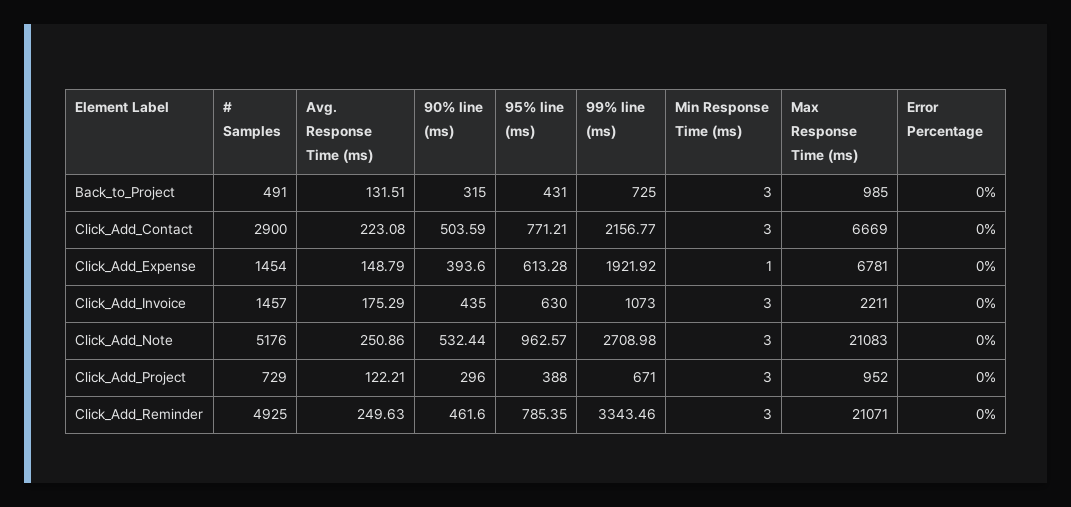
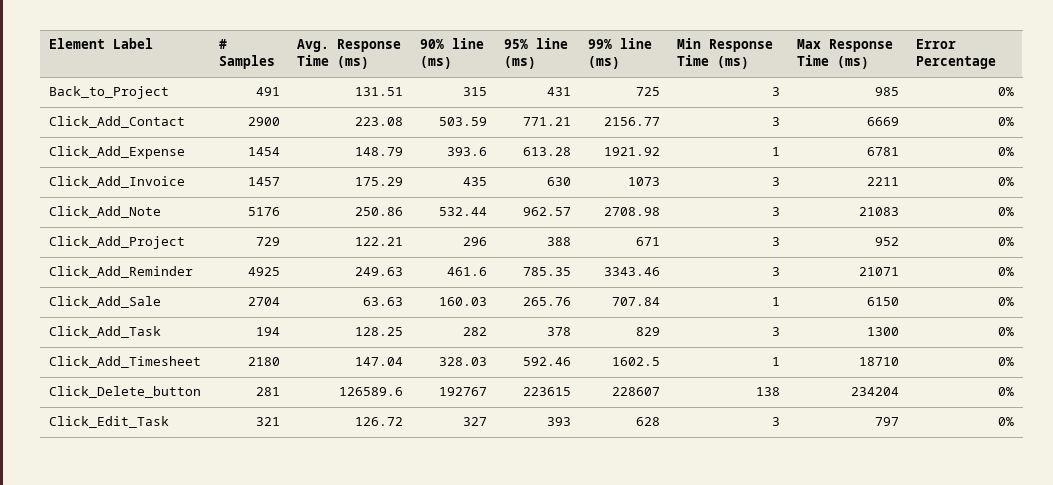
+ Click_Add_Sale | 2704 | 63.63 | 160.03 | 265.76 | 707.84 | 1 | 6150 | 0%
+ Click_Add_Task | 194 | 128.25 | 282 | 378 | 829 | 3 | 1300 | 0%
+ Click_Add_Timesheet | 2180 | 147.04 | 328.03 | 592.46 | 1602.5 | 1 | 18710 | 0%
+ Click_Delete_button | 281 | 126589.6 | 192767 | 223615 | 228607 | 138 | 234204 | 0%
+ Click_Edit_Task | 321 | 126.72 | 327 | 393 | 628 | 3 | 797 | 0%

